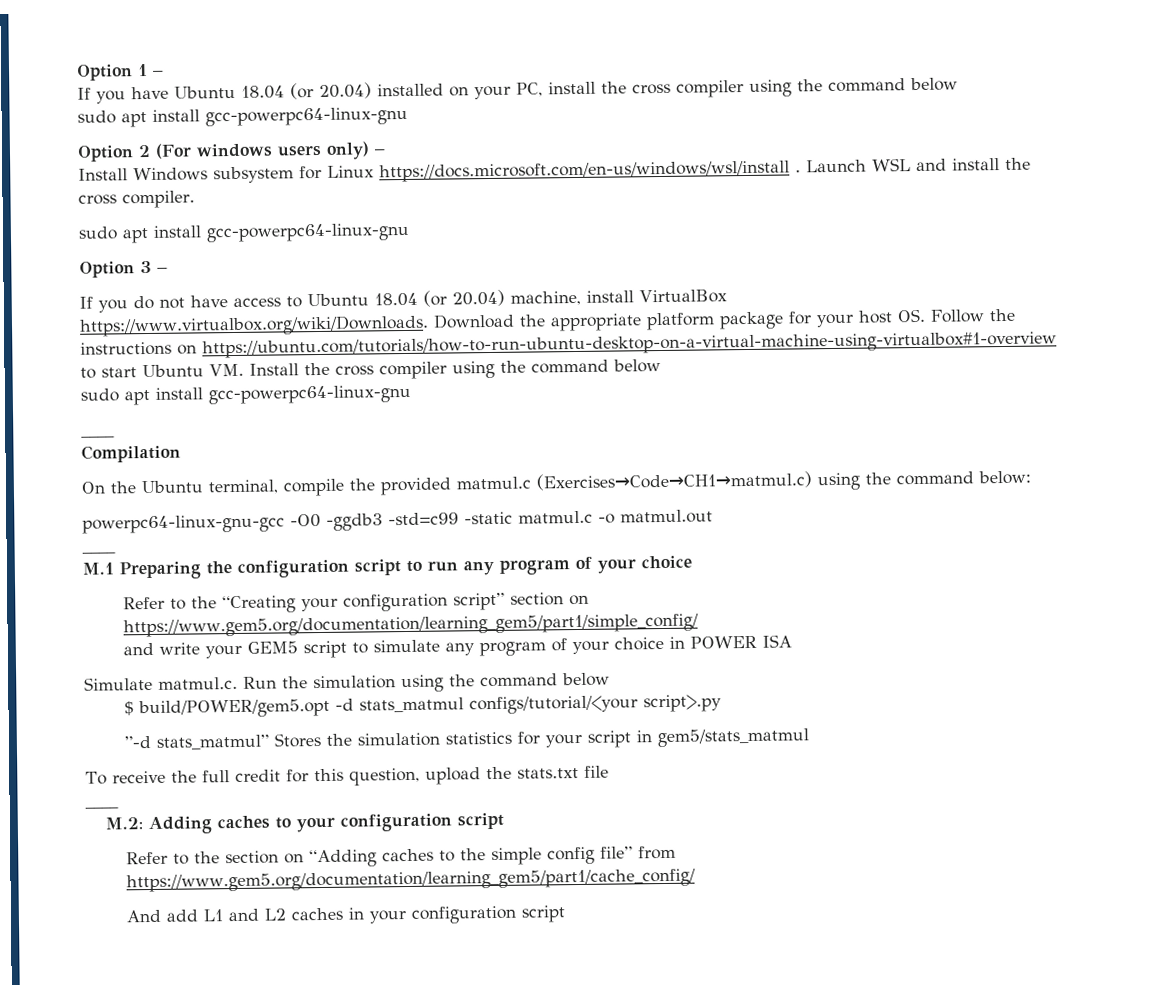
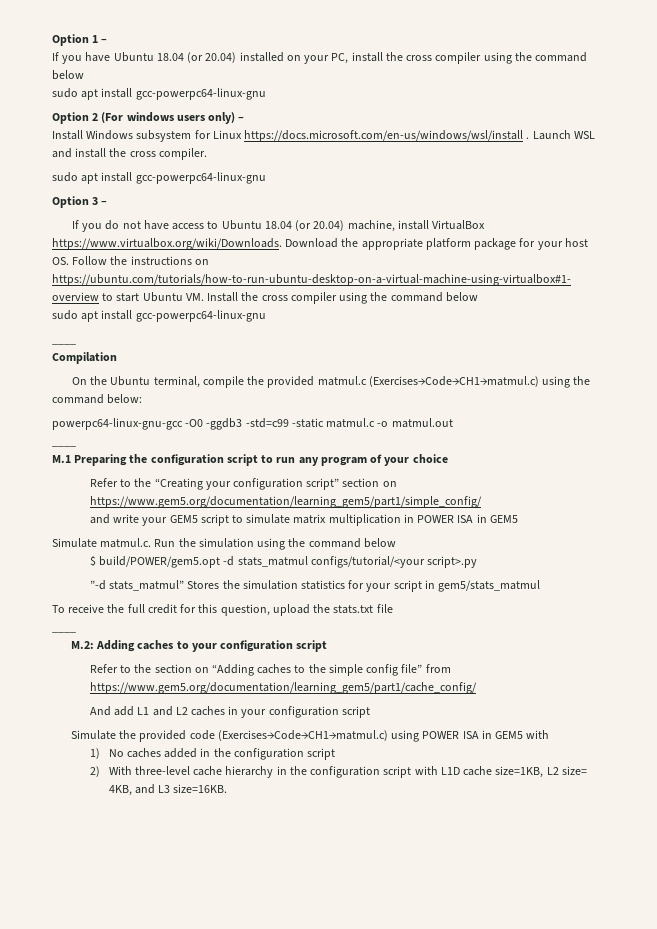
- and write your GEM5 script to simulate any program of your choice in POWER ISA
+ and write your GEM5 script to simulate matrix multiplication in POWER ISA in GEM5
+ Simulate the provided code (Exercises→Code→CH1→matmul.c) using POWER ISA in GEM5 with
+ 1) No caches added in the configuration script
+ 2) With three-level cache hierarchy in the configuration script with L1D cache size=1KB, L2 size= 4KB, and L3 size=16KB.

